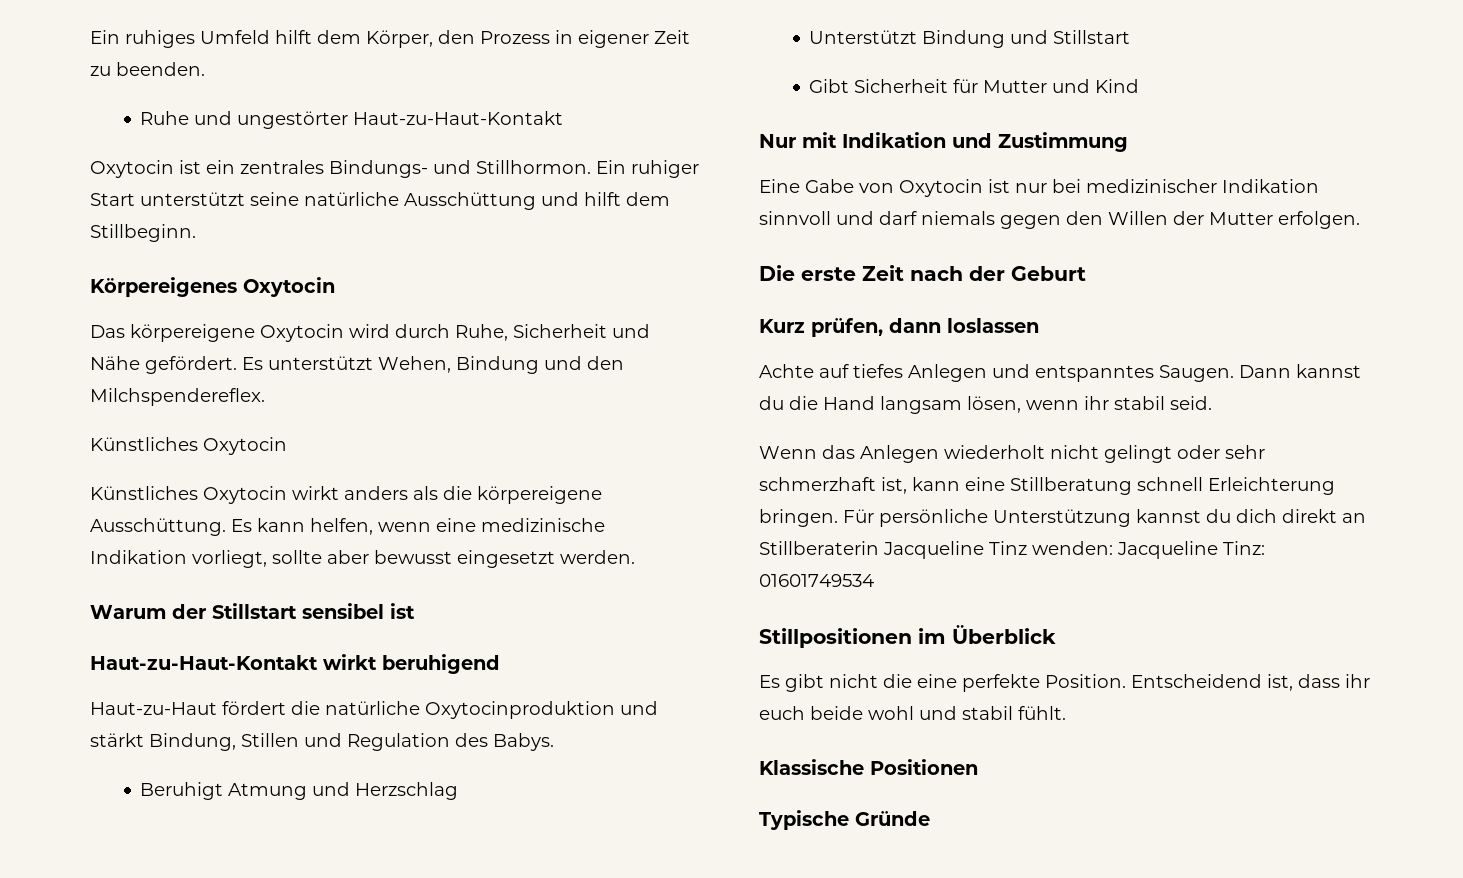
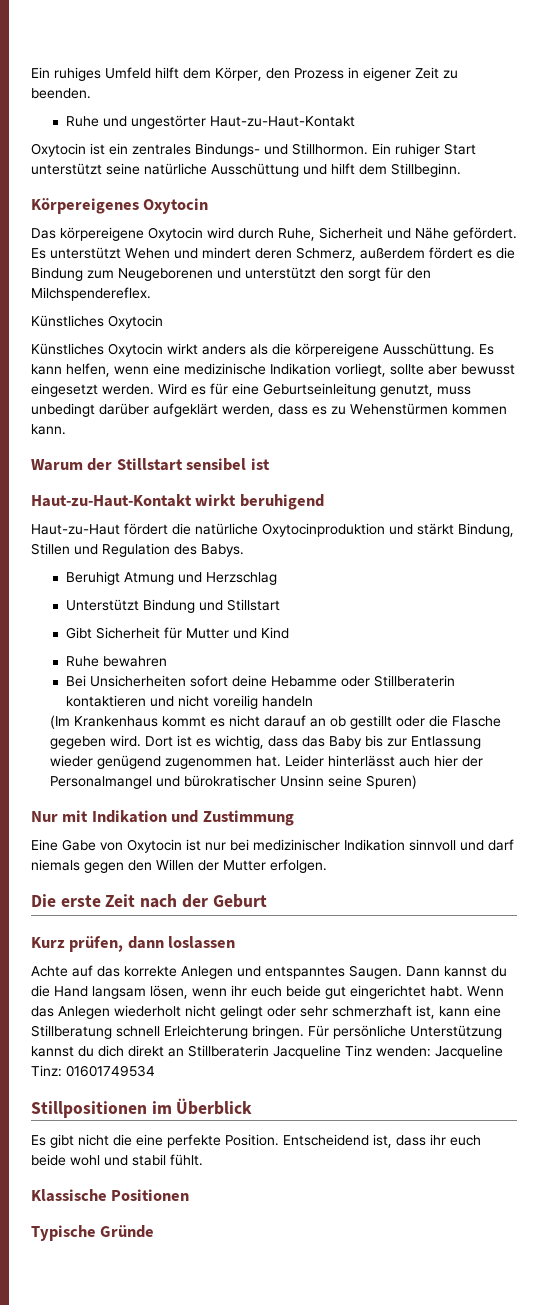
- Es unterstützt Wehen, Bindung und den Milchspendereflex.
+ Es unterstützt Wehen und mindert deren Schmerz, außerdem fördert es die Bindung zum Neugeborenen und unterstützt den sorgt für den Milchspendereflex.
+ Wird es für eine Geburtseinleitung genutzt, muss unbedingt darüber aufgeklärt werden, dass es zu Wehenstürmen kommen kann.
+ Ruhe bewahren
+ Bei Unsicherheiten sofort deine Hebamme oder Stillberaterin kontaktieren und nicht voreilig handeln
+ (Im Krankenhaus kommt es nicht darauf an ob gestillt oder die Flasche gegeben wird. Dort ist es wichtig, dass das Baby bis zur Entlassung wieder genügend zugenommen hat. Leider hinterlässt auch hier der Personalmangel und bürokratischer Unsinn seine Spuren)
- Achte auf tiefes Anlegen und entspanntes Saugen.
+ Achte auf das korrekte Anlegen und entspanntes Saugen.
- Dann kannst du die Hand langsam lösen, wenn ihr stabil seid.
- Wenn das Anlegen wiederholt nicht gelingt oder sehr schmerzhaft ist, kann eine Stillberatung schnell Erleichterung bringen.
+ Dann kannst du die Hand langsam lösen, wenn ihr euch beide gut eingerichtet habt. Wenn das Anlegen wiederholt nicht gelingt oder sehr schmerzhaft ist, kann eine Stillberatung schnell Erleichterung bringen.

